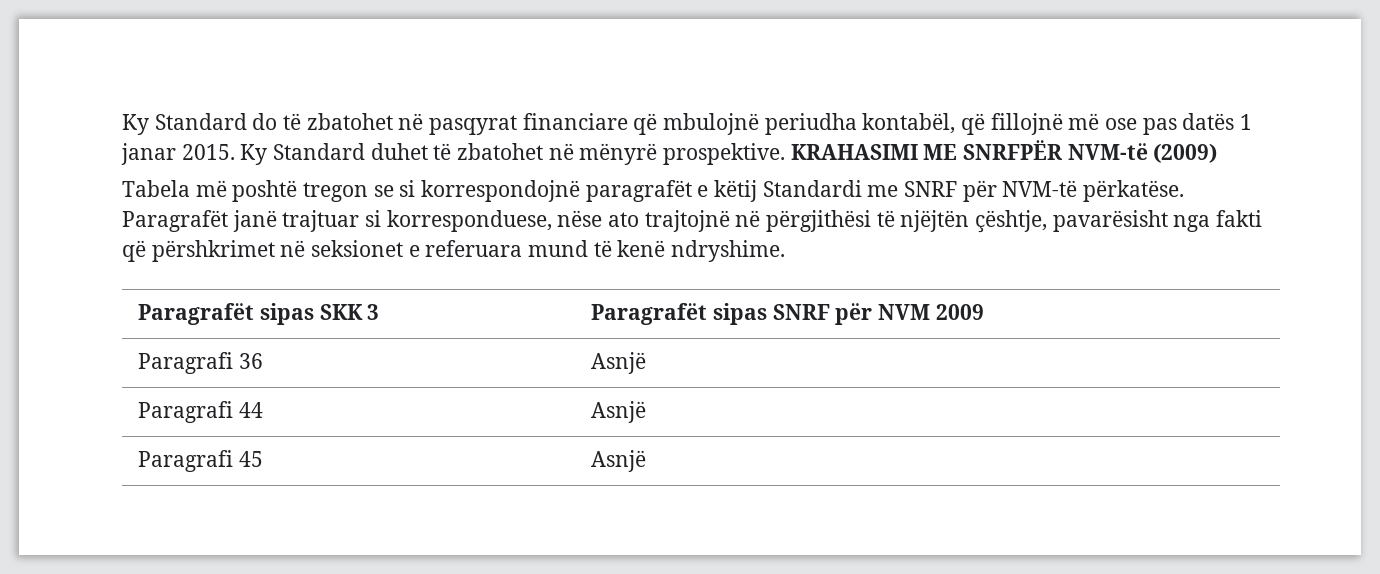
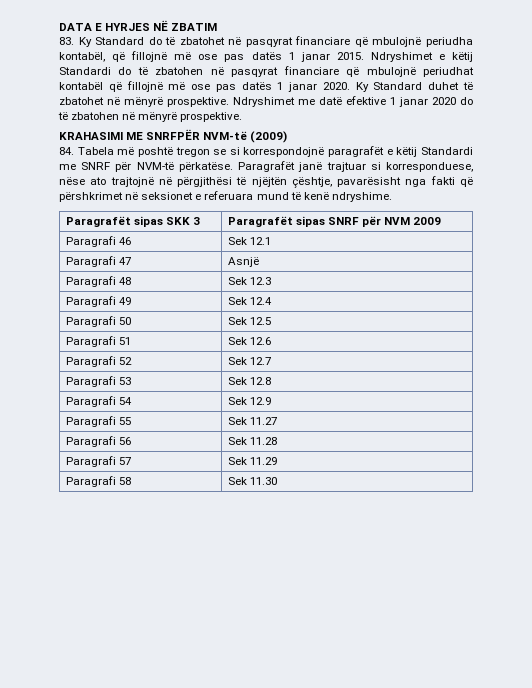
- Ky Standard do të zbatohet në pasqyrat financiare që mbulojnë periudha kontabël, që fillojnë më ose pas datës 1 janar 2015.
+ DATA E HYRJES NЁ ZBATIM
+ 83. Ky Standard do të zbatohet në pasqyrat financiare që mbulojnë periudha kontabël, që fillojnë më ose pas datës 1 janar 2015.
+ Ndryshimet e këtij Standardi do të zbatohen në pasqyrat financiare që mbulojnë periudhat kontabël që fillojnë më ose pas datës 1 janar 2020.
- Ky Standard duhet të zbatohet në mënyrë prospektive. KRAHASIMI ME SNRFPËR NVM-të (2009)
+ Ky Standard duhet të zbatohet në mënyrë prospektive. Ndryshimet me datë efektive 1 janar 2020 do të zbatohen në mënyrë prospektive.
+ KRAHASIMI ME SNRFPËR NVM-të (2009)
- Tabela më poshtë tregon se si korrespondojnë paragrafët e këtij Standardi me SNRF për NVM-të përkatëse.
+ 84. Tabela më poshtë tregon se si korrespondojnë paragrafët e këtij Standardi me SNRF për NVM-të përkatëse.
- Paragrafi 36 | Asnjë
- Paragrafi 44 | Asnjë
- Paragrafi 45 | Asnjë
+ Paragrafi 46 | Sek 12.1
+ Paragrafi 47 | Asnjë
+ Paragrafi 48 | Sek 12.3
+ Paragrafi 49 | Sek 12.4
+ Paragrafi 50 | Sek 12.5
+ Paragrafi 51 | Sek 12.6
+ Paragrafi 52 | Sek 12.7
+ Paragrafi 53 | Sek 12.8
+ Paragrafi 54 | Sek 12.9
+ Paragrafi 55 | Sek 11.27
+ Paragrafi 56 | Sek 11.28
+ Paragrafi 57 | Sek 11.29
+ Paragrafi 58 | Sek 11.30

